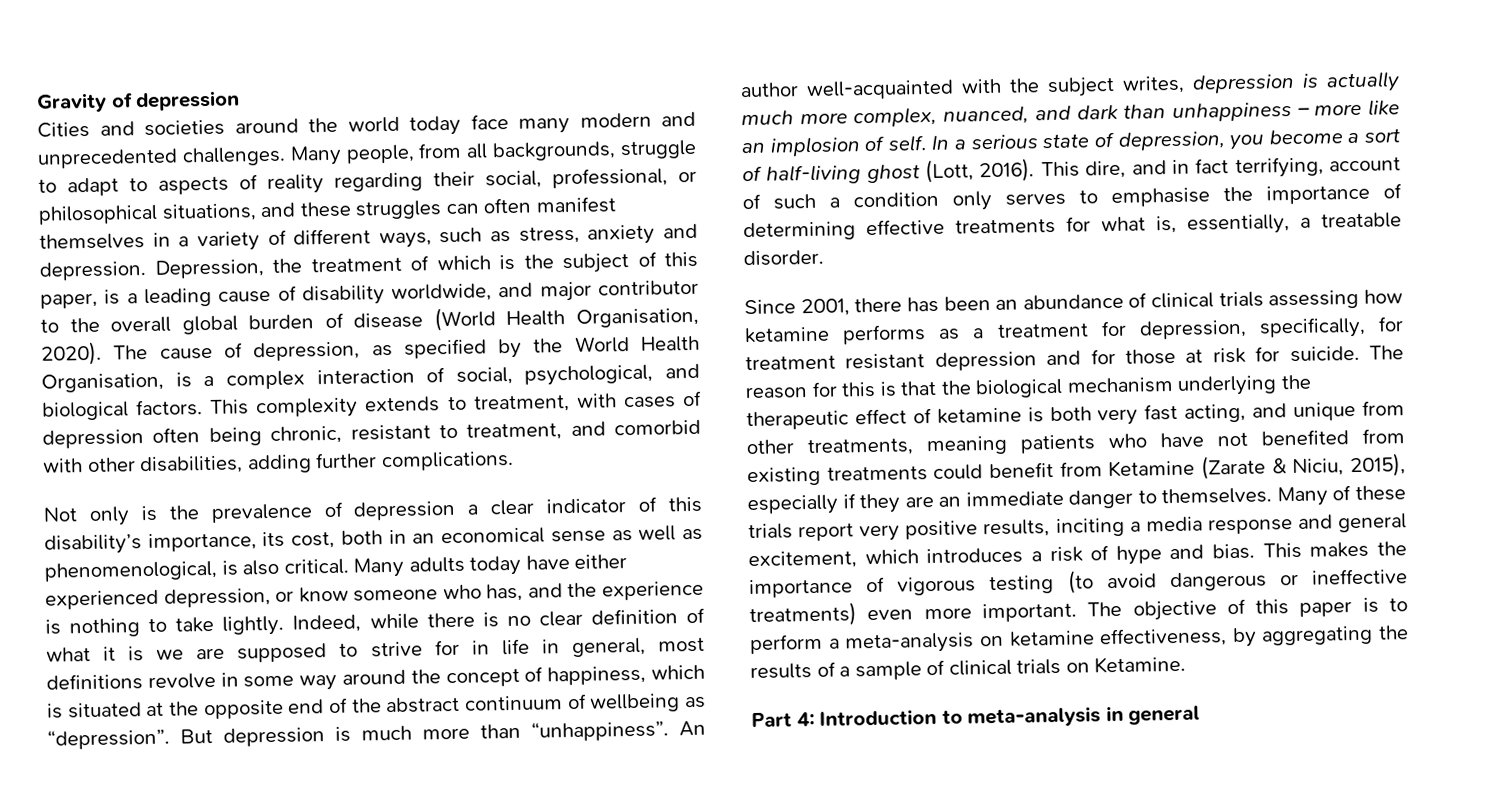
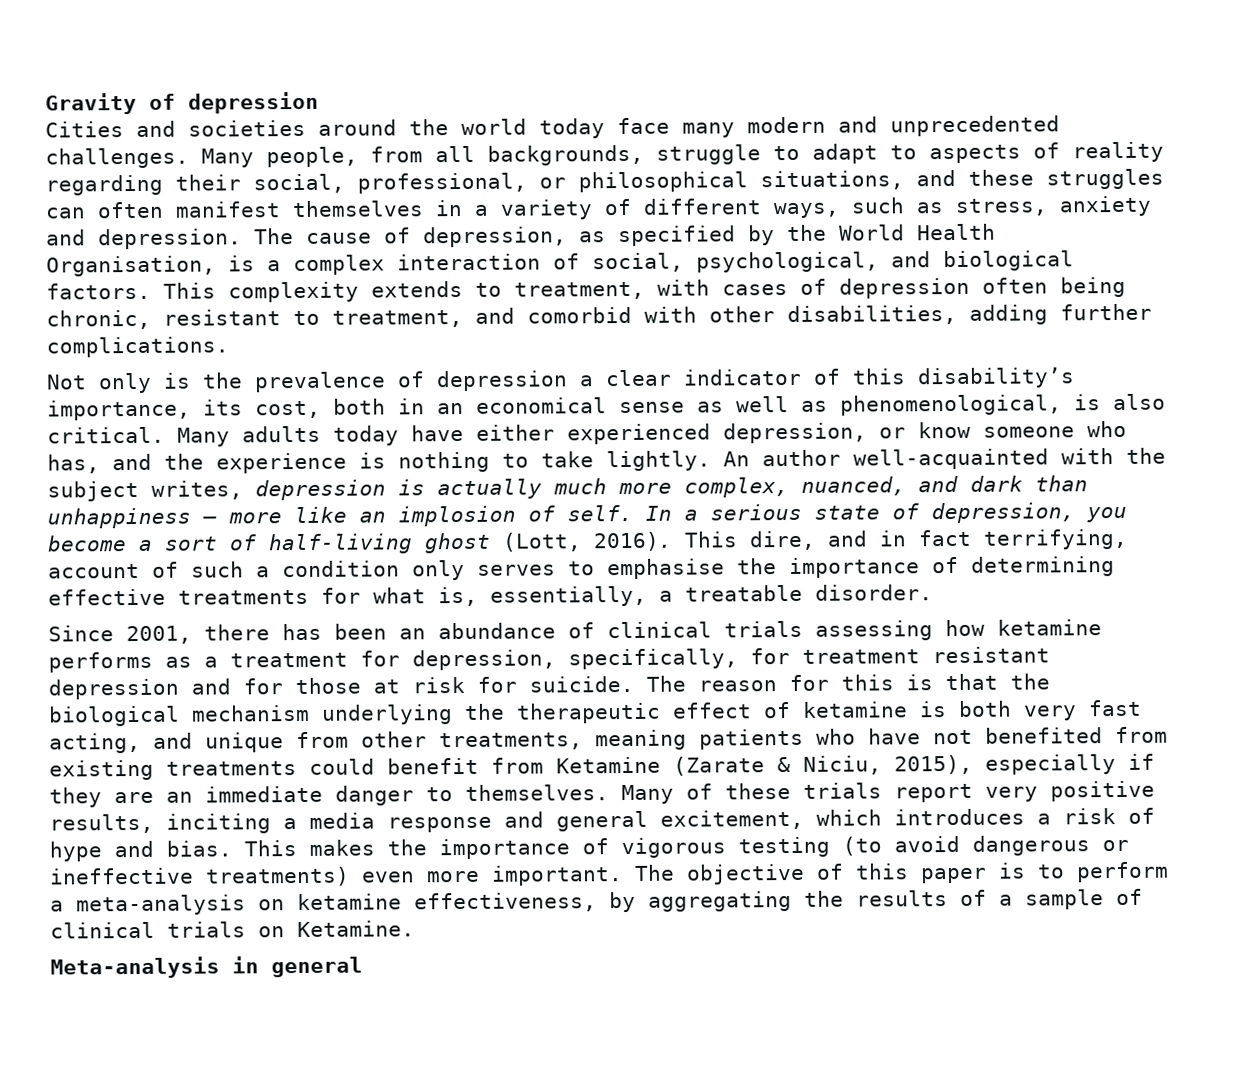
- Depression, the treatment of which is the subject of this paper, is a leading cause of disability worldwide, and major contributor to the overall global burden of disease (World Health Organisation, 2020).
- Indeed, while there is no clear definition of what it is we are supposed to strive for in life in general, most definitions revolve in some way around the concept of happiness, which is situated at the opposite end of the abstract continuum of wellbeing as “depression”. But depression is much more than “unhappiness”.
- Part 4: Introduction to meta-analysis in general
+ Meta-analysis in general

